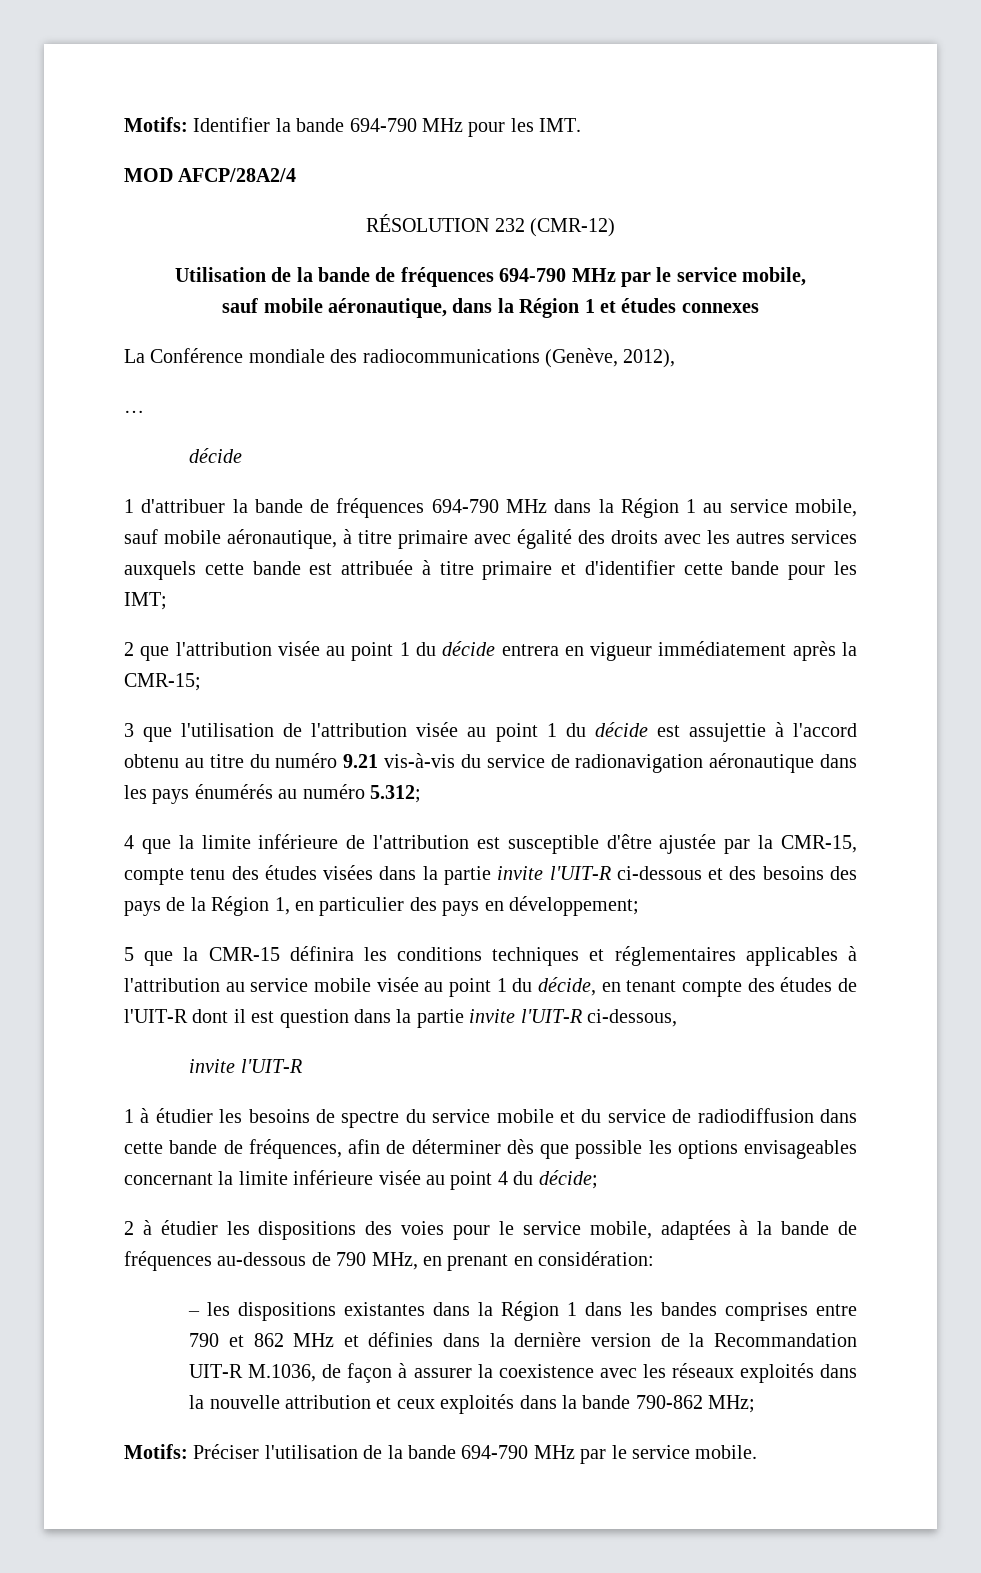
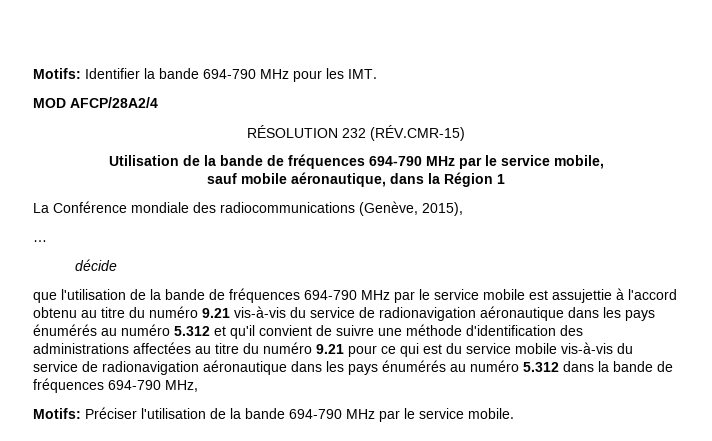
- RÉSOLUTION 232 (CMR-12)
+ RÉSOLUTION 232 (RÉV.CMR-15)
- sauf mobile aéronautique, dans la Région 1 et études connexes
+ sauf mobile aéronautique, dans la Région 1
- La Conférence mondiale des radiocommunications (Genève, 2012),
+ La Conférence mondiale des radiocommunications (Genève, 2015),
- 1 d'attribuer la bande de fréquences 694-790 MHz dans la Région 1 au service mobile, sauf mobile aéronautique, à titre primaire avec égalité des droits avec les autres services auxquels cette bande est attribuée à titre primaire et d'identifier cette bande pour les IMT;
- 2 que l'attribution visée au point 1 du décide entrera en vigueur immédiatement après la CMR-15;
- 3 que l'utilisation de l'attribution visée au point 1 du décide est assujettie à l'accord obtenu au titre du numéro 9.21 vis-à-vis du service de radionavigation aéronautique dans les pays énumérés au numéro 5.312;
- 4 que la limite inférieure de l'attribution est susceptible d'être ajustée par la CMR-15, compte tenu des études visées dans la partie invite l'UIT-R ci-dessous et des besoins des pays de la Région 1, en particulier des pays en développement;
- 5 que la CMR-15 définira les conditions techniques et réglementaires applicables à l'attribution au service mobile visée au point 1 du décide, en tenant compte des études de l'UIT-R dont il est question dans la partie invite l'UIT-R ci-dessous,
- invite l'UIT-R
- 1 à étudier les besoins de spectre du service mobile et du service de radiodiffusion dans cette bande de fréquences, afin de déterminer dès que possible les options envisageables concernant la limite inférieure visée au point 4 du décide;
- 2 à étudier les dispositions des voies pour le service mobile, adaptées à la bande de fréquences au-dessous de 790 MHz, en prenant en considération:
- – les dispositions existantes dans la Région 1 dans les bandes comprises entre 790 et 862 MHz et définies dans la dernière version de la Recommandation UIT-R M.1036, de façon à assurer la coexistence avec les réseaux exploités dans la nouvelle attribution et ceux exploités dans la bande 790-862 MHz;
+ que l'utilisation de la bande de fréquences 694-790 MHz par le service mobile est assujettie à l'accord obtenu au titre du numéro 9.21 vis-à-vis du service de radionavigation aéronautique dans les pays énumérés au numéro 5.312 et qu'il convient de suivre une méthode d'identification des administrations affectées au titre du numéro 9.21 pour ce qui est du service mobile vis-à-vis du service de radionavigation aéronautique dans les pays énumérés au numéro 5.312 dans la bande de fréquences 694-790 MHz,

